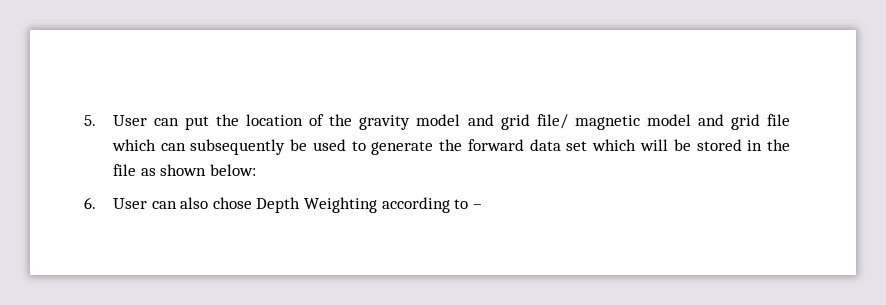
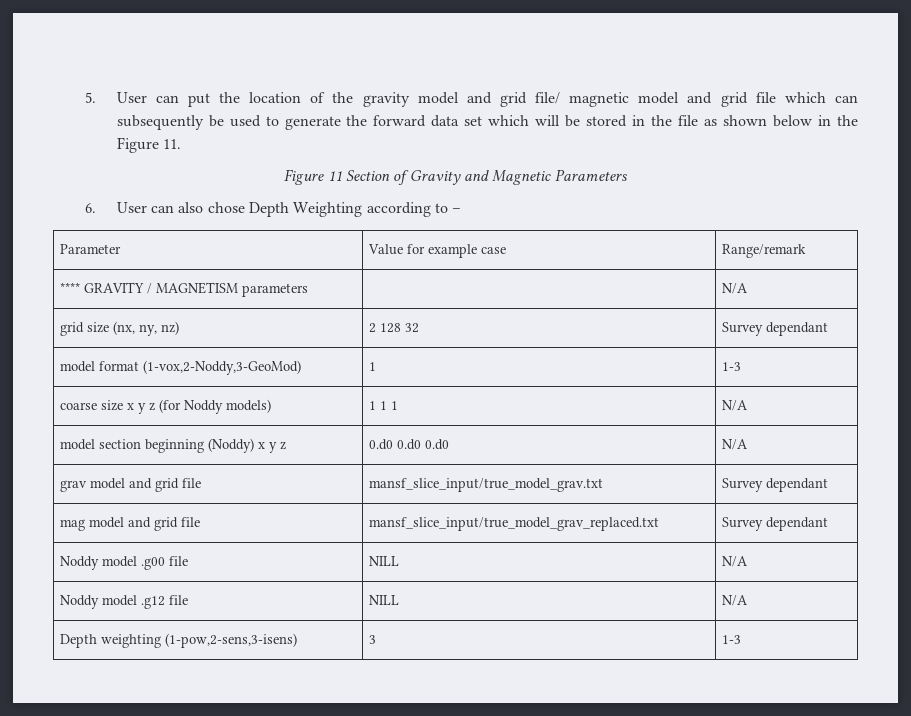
- 5. User can put the location of the gravity model and grid file/ magnetic model and grid file which can subsequently be used to generate the forward data set which will be stored in the file as shown below:
+ 5. User can put the location of the gravity model and grid file/ magnetic model and grid file which can subsequently be used to generate the forward data set which will be stored in the file as shown below in the Figure 11.
+ Figure 11 Section of Gravity and Magnetic Parameters
+ Parameter | Value for example case | Range/remark
+ **** GRAVITY / MAGNETISM parameters | | N/A
+ grid size (nx, ny, nz) | 2 128 32 | Survey dependant
+ model format (1-vox,2-Noddy,3-GeoMod) | 1 | 1-3
+ coarse size x y z (for Noddy models) | 1 1 1 | N/A
+ model section beginning (Noddy) x y z | 0.d0 0.d0 0.d0 | N/A
+ grav model and grid file | mansf_slice_input/true_model_grav.txt | Survey dependant
+ mag model and grid file | mansf_slice_input/true_model_grav_replaced.txt | Survey dependant
+ Noddy model .g00 file | NILL | N/A
+ Noddy model .g12 file | NILL | N/A
+ Depth weighting (1-pow,2-sens,3-isens) | 3 | 1-3

